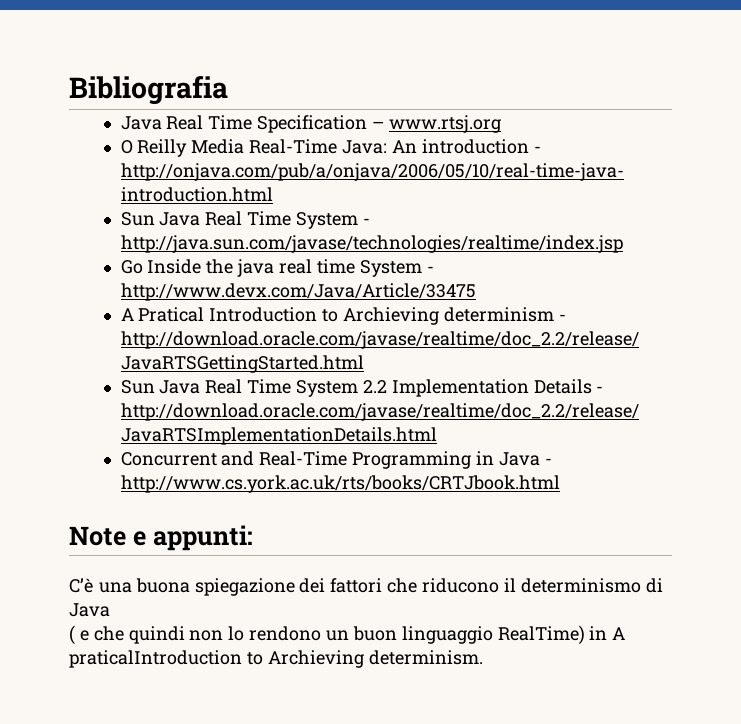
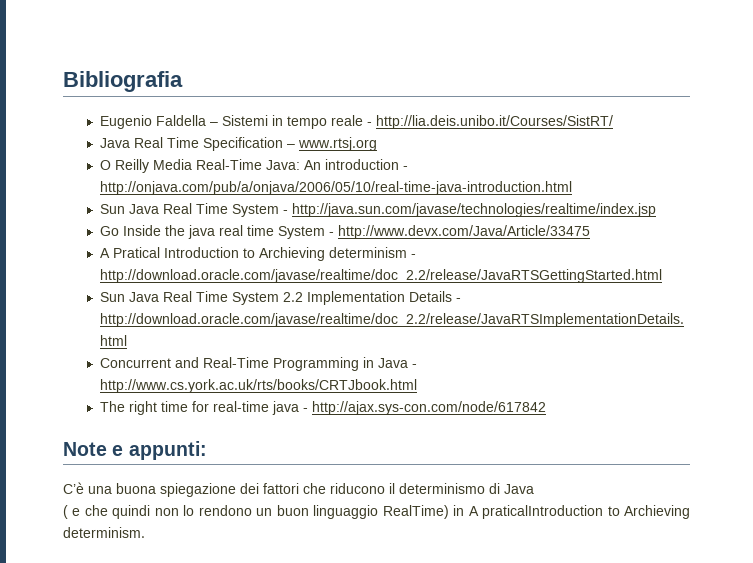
+ Eugenio Faldella – Sistemi in tempo reale - http://lia.deis.unibo.it/Courses/SistRT/
+ The right time for real-time java - http://ajax.sys-con.com/node/617842

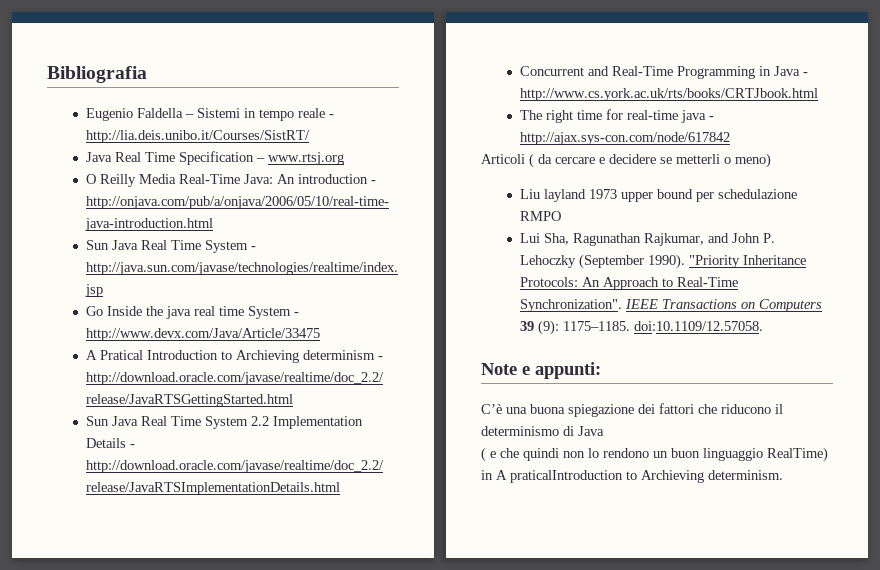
+ Articoli ( da cercare e decidere se metterli o meno)
+ Liu layland 1973 upper bound per schedulazione RMPO
+ Lui Sha, Ragunathan Rajkumar, and John P. Lehoczky (September 1990). "Priority Inheritance Protocols: An Approach to Real-Time Synchronization". IEEE Transactions on Computers 39 (9): 1175–1185. doi:10.1109/12.57058.

